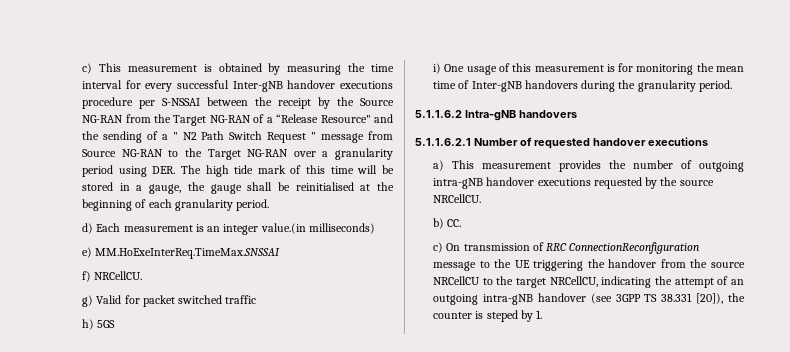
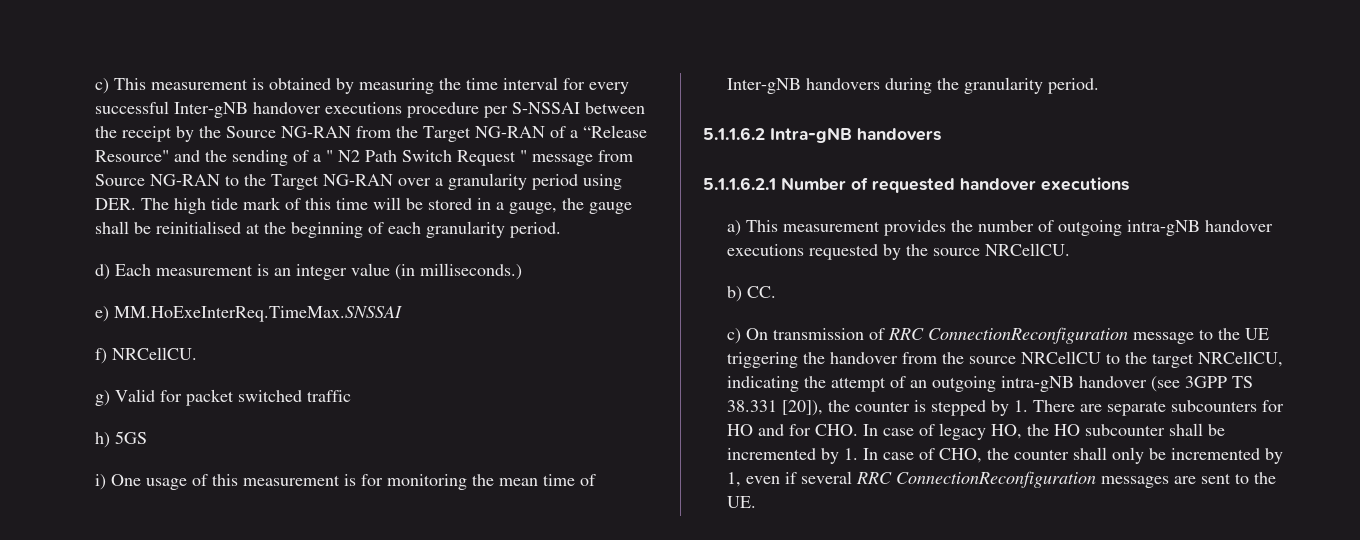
- d) Each measurement is an integer value.(in milliseconds)
+ d) Each measurement is an integer value (in milliseconds.)
- c) On transmission of RRC ConnectionReconfiguration message to the UE triggering the handover from the source NRCellCU to the target NRCellCU, indicating the attempt of an outgoing intra-gNB handover (see 3GPP TS 38.331 [20]), the counter is steped by 1.
+ c) On transmission of RRC ConnectionReconfiguration message to the UE triggering the handover from the source NRCellCU to the target NRCellCU, indicating the attempt of an outgoing intra-gNB handover (see 3GPP TS 38.331 [20]), the counter is stepped by 1. There are separate subcounters for HO and for CHO. In case of legacy HO, the HO subcounter shall be incremented by 1. In case of CHO, the counter shall only be incremented by 1, even if several RRC ConnectionReconfiguration messages are sent to the UE.

